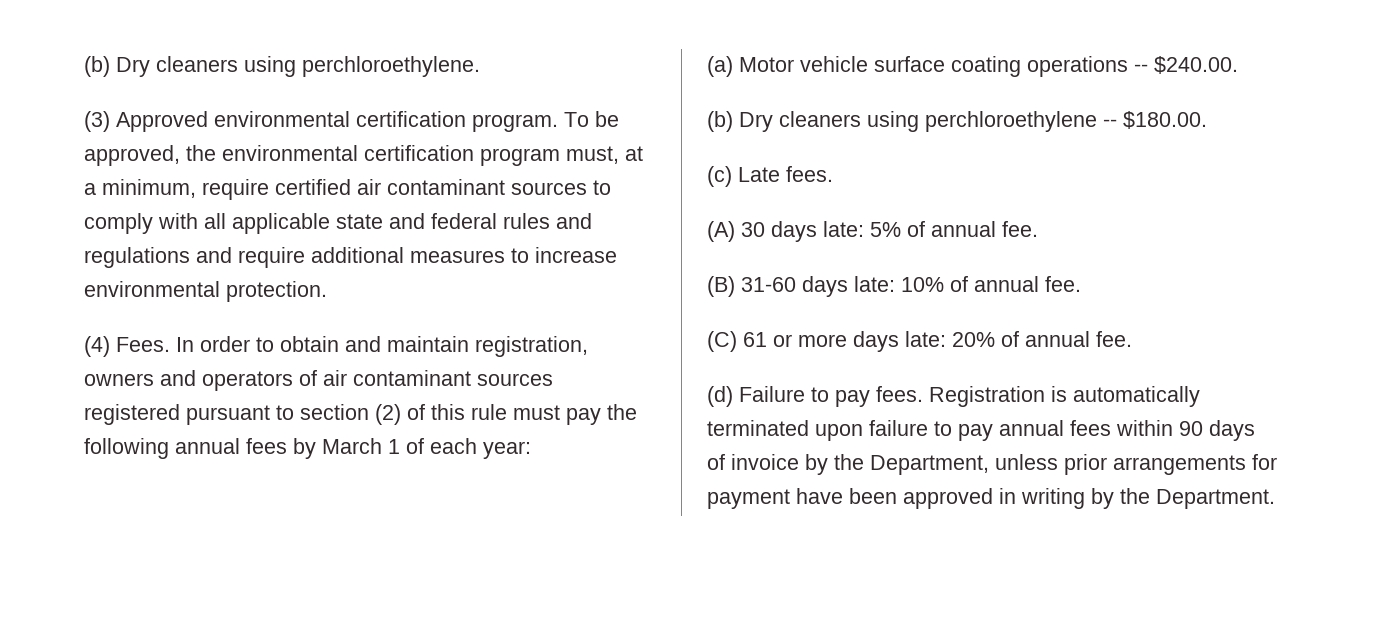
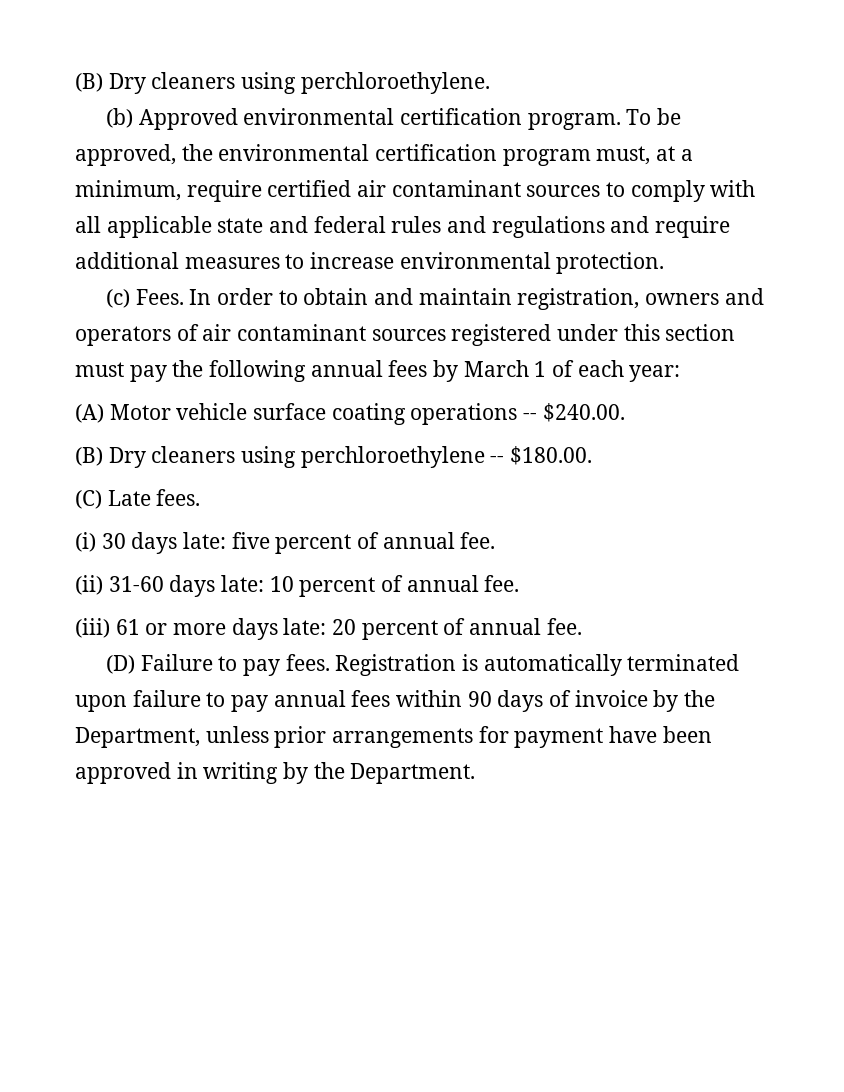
- (b) Dry cleaners using perchloroethylene.
+ (B) Dry cleaners using perchloroethylene.
- (3) Approved environmental certification program.
+ (b) Approved environmental certification program.
- (4) Fees.
+ (c) Fees.
- In order to obtain and maintain registration, owners and operators of air contaminant sources registered pursuant to section (2) of this rule must pay the following annual fees by March 1 of each year:
+ In order to obtain and maintain registration, owners and operators of air contaminant sources registered under this section must pay the following annual fees by March 1 of each year:
- (a) Motor vehicle surface coating operations -- $240.00.
+ (A) Motor vehicle surface coating operations -- $240.00.
- (b) Dry cleaners using perchloroethylene -- $180.00.
+ (B) Dry cleaners using perchloroethylene -- $180.00.
- (c) Late fees.
+ (C) Late fees.
- (A) 30 days late: 5% of annual fee.
- (B) 31-60 days late: 10% of annual fee.
- (C) 61 or more days late: 20% of annual fee.
- (d) Failure to pay fees.
+ (i) 30 days late: five percent of annual fee.
+ (ii) 31-60 days late: 10 percent of annual fee.
+ (iii) 61 or more days late: 20 percent of annual fee.
+ (D) Failure to pay fees.

